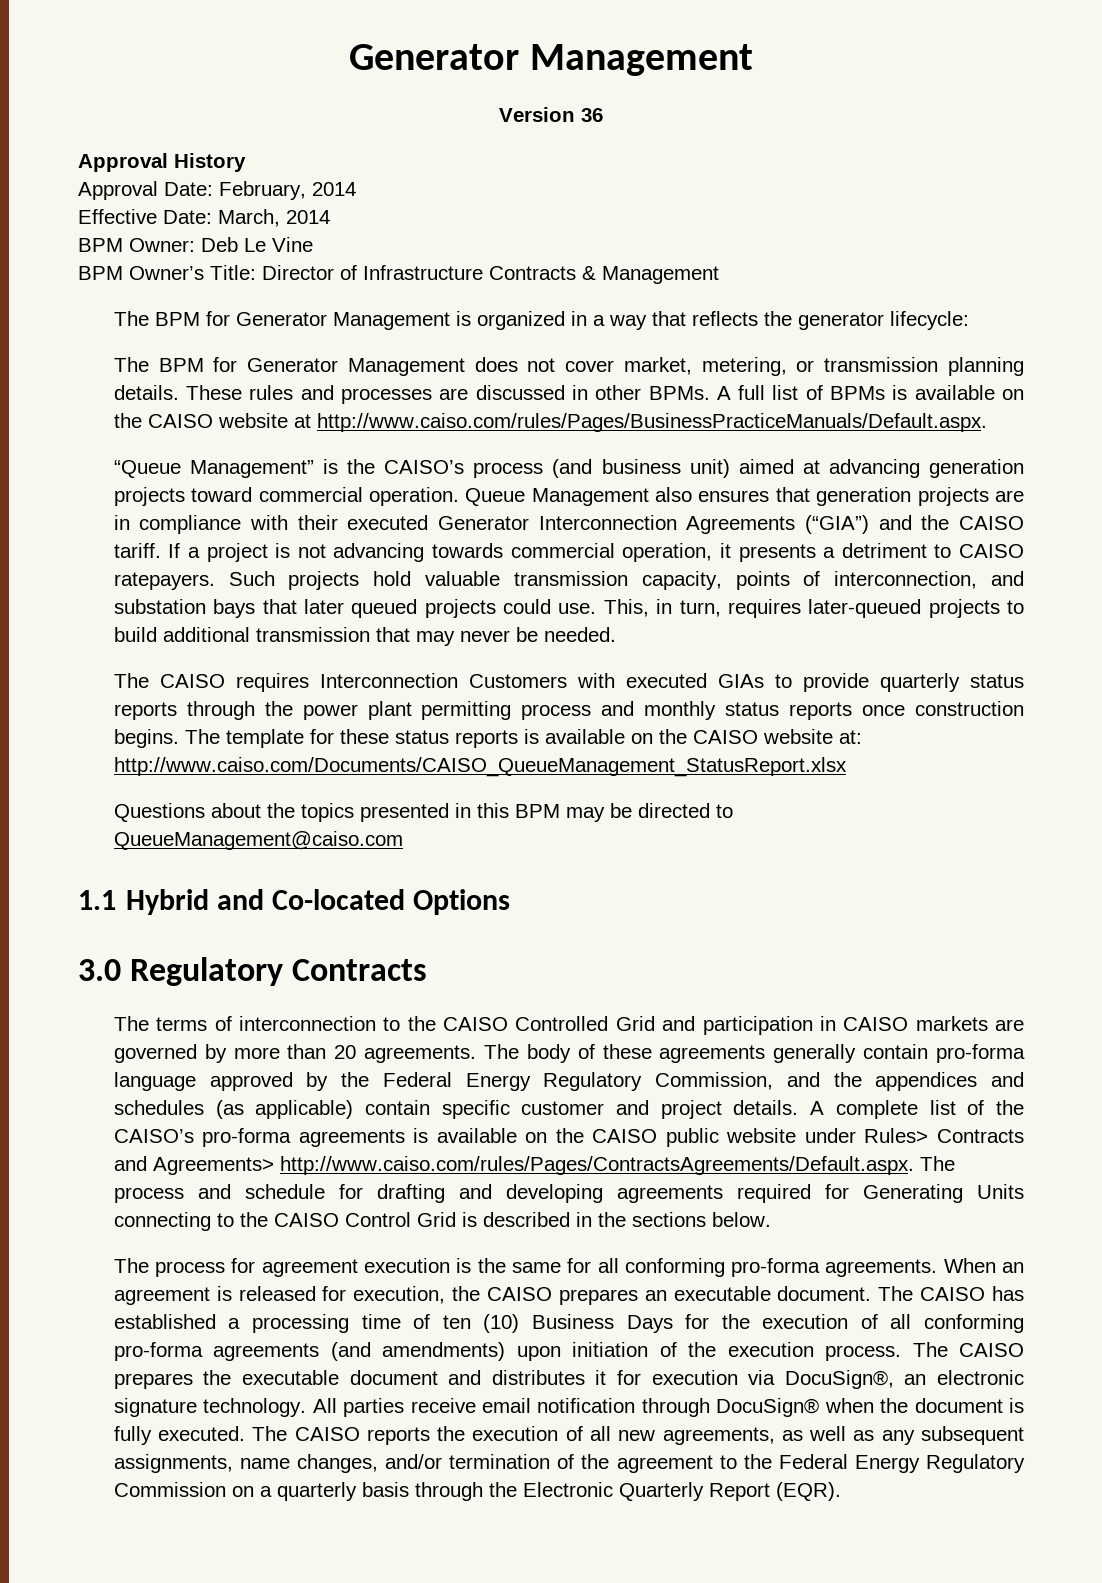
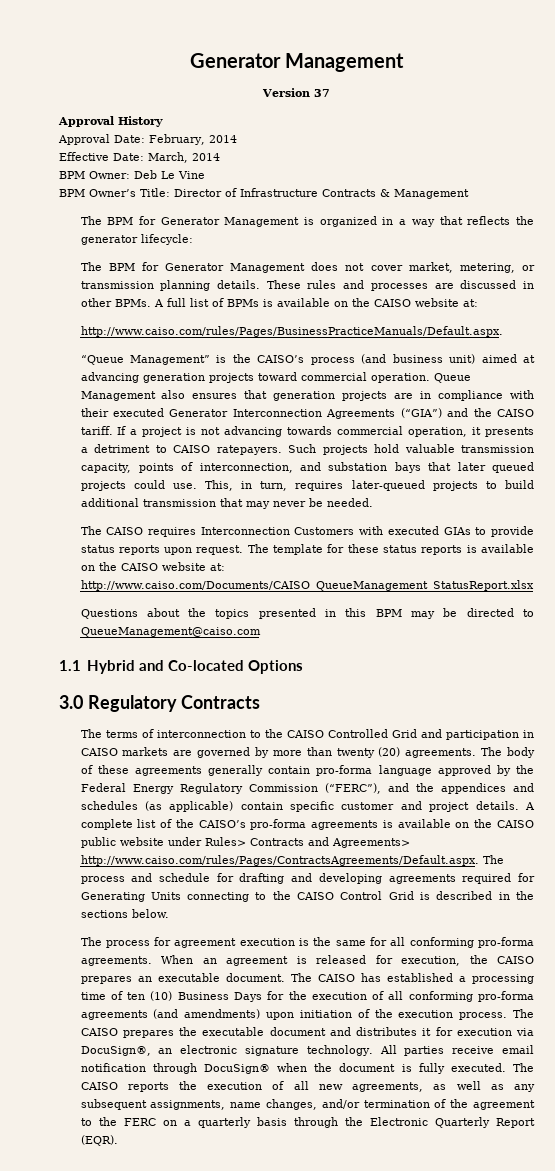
- Version 36
+ Version 37
- A full list of BPMs is available on the CAISO website at http://www.caiso.com/rules/Pages/BusinessPracticeManuals/Default.aspx.
+ A full list of BPMs is available on the CAISO website at:
+ http://www.caiso.com/rules/Pages/BusinessPracticeManuals/Default.aspx.
- The CAISO requires Interconnection Customers with executed GIAs to provide quarterly status reports through the power plant permitting process and monthly status reports once construction begins.
+ The CAISO requires Interconnection Customers with executed GIAs to provide status reports upon request.
- The terms of interconnection to the CAISO Controlled Grid and participation in CAISO markets are governed by more than 20 agreements.
+ The terms of interconnection to the CAISO Controlled Grid and participation in CAISO markets are governed by more than twenty (20) agreements.
- The body of these agreements generally contain pro-forma language approved by the Federal Energy Regulatory Commission, and the appendices and schedules (as applicable) contain specific customer and project details.
+ The body of these agreements generally contain pro-forma language approved by the Federal Energy Regulatory Commission (“FERC”), and the appendices and schedules (as applicable) contain specific customer and project details.
- The CAISO reports the execution of all new agreements, as well as any subsequent assignments, name changes, and/or termination of the agreement to the Federal Energy Regulatory Commission on a quarterly basis through the Electronic Quarterly Report (EQR).
+ The CAISO reports the execution of all new agreements, as well as any subsequent assignments, name changes, and/or termination of the agreement to the FERC on a quarterly basis through the Electronic Quarterly Report (EQR).

